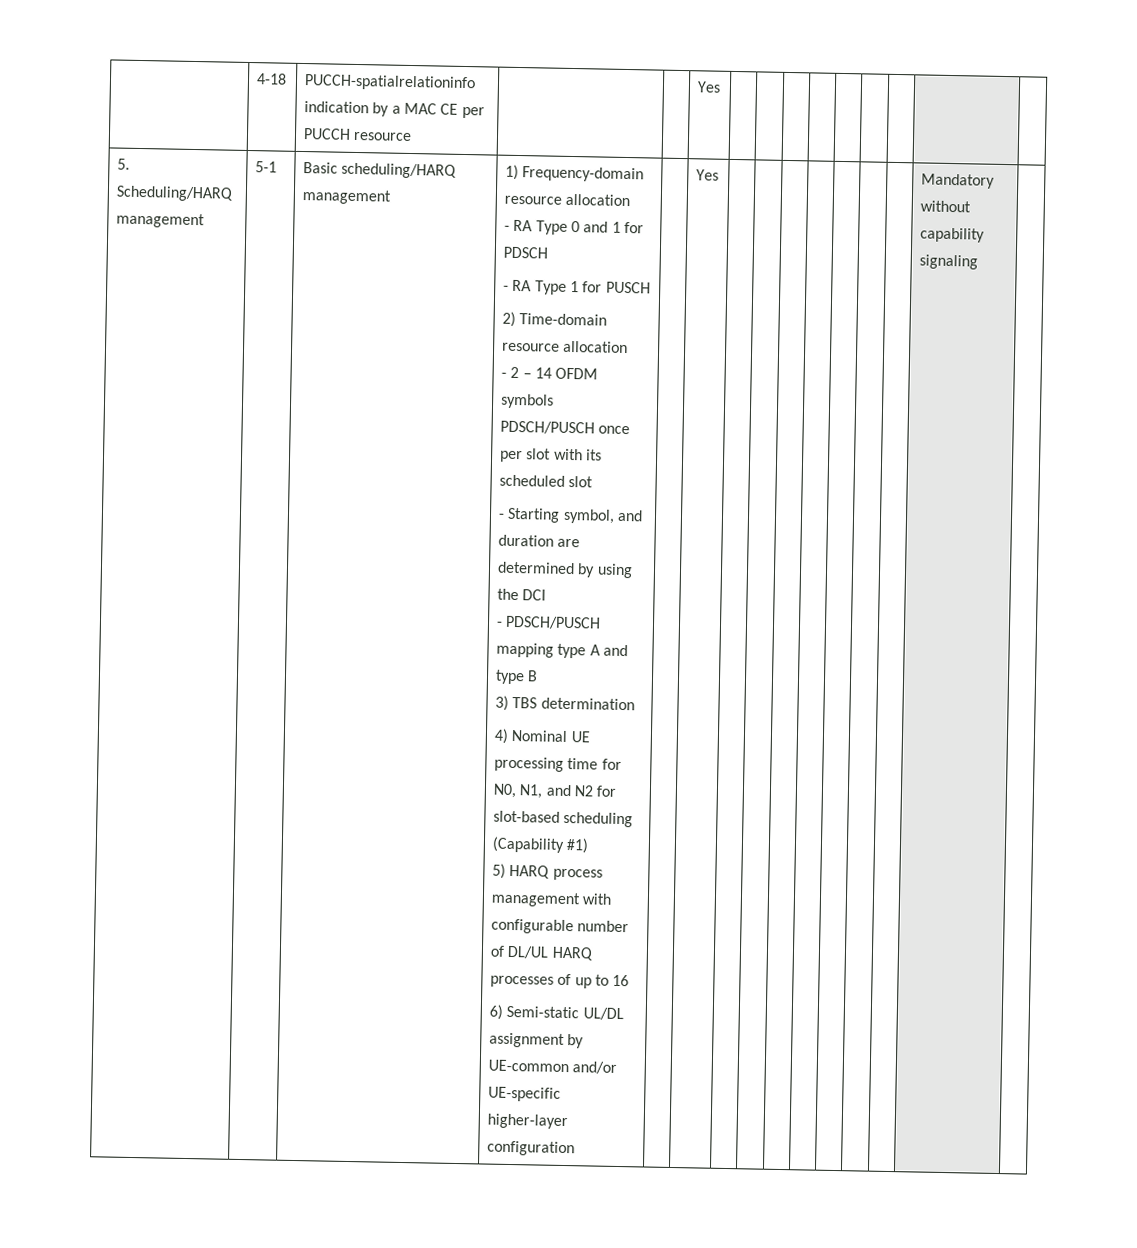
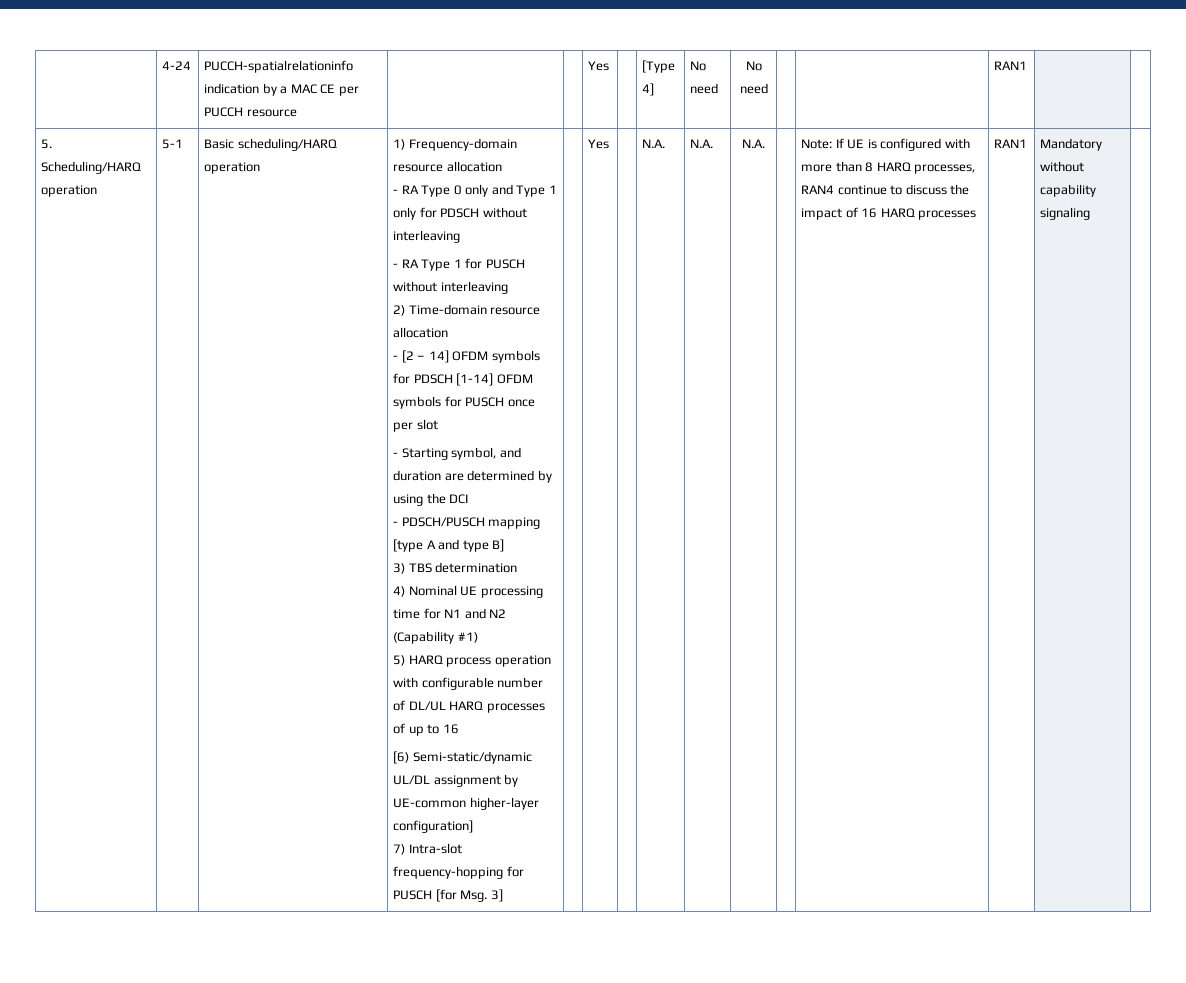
- | 4-18 | PUCCH-spatialrelationinfo indication by a MAC CE per PUCCH resource | | | Yes | | | | | | | | |
+ | 4-24 | PUCCH-spatialrelationinfo indication by a MAC CE per PUCCH resource | | | Yes | | [Type 4] | No need | No need | | | RAN1 | |
- 5. Scheduling/HARQ management
+ 5. Scheduling/HARQ operation
- Basic scheduling/HARQ management
+ Basic scheduling/HARQ operation
- - RA Type 0 and 1 for PDSCH
+ - RA Type 0 only and Type 1 only for PDSCH without interleaving
- - RA Type 1 for PUSCH
+ - RA Type 1 for PUSCH without interleaving
- - 2 – 14 OFDM symbols PDSCH/PUSCH once per slot with its scheduled slot
+ - [2 – 14] OFDM symbols for PDSCH [1-14] OFDM symbols for PUSCH once per slot
- - PDSCH/PUSCH mapping type A and type B
+ - PDSCH/PUSCH mapping [type A and type B]
- 4) Nominal UE processing time for N0, N1, and N2 for slot-based scheduling (Capability #1)
+ 4) Nominal UE processing time for N1 and N2 (Capability #1)
- 5) HARQ process management with configurable number of DL/UL HARQ processes of up to 16
+ 5) HARQ process operation with configurable number of DL/UL HARQ processes of up to 16
- 6) Semi-static UL/DL assignment by UE-common and/or UE-specific higher-layer configuration | | Yes
+ [6) Semi-static/dynamic UL/DL assignment by UE-common higher-layer configuration]
+ 7) Intra-slot frequency-hopping for PUSCH [for Msg. 3] | | Yes | | N.A. | N.A. | N.A. | | Note: If UE is configured with more than 8 HARQ processes, RAN4 continue to discuss the impact of 16 HARQ processes | RAN1

